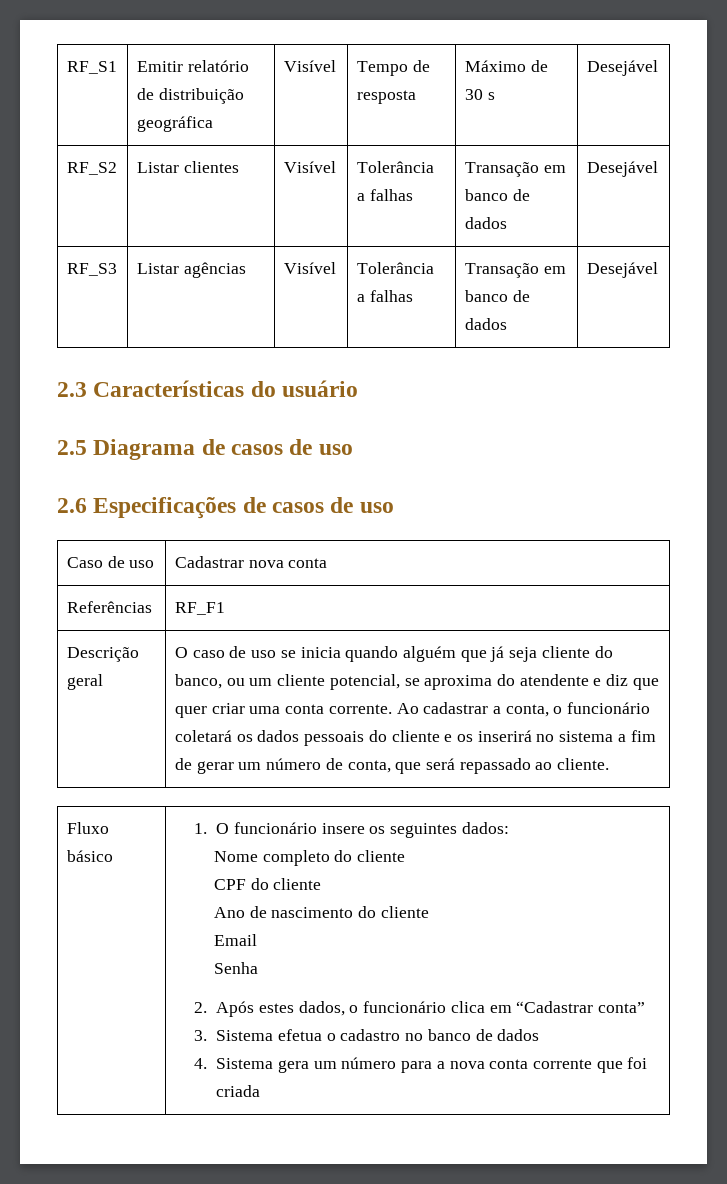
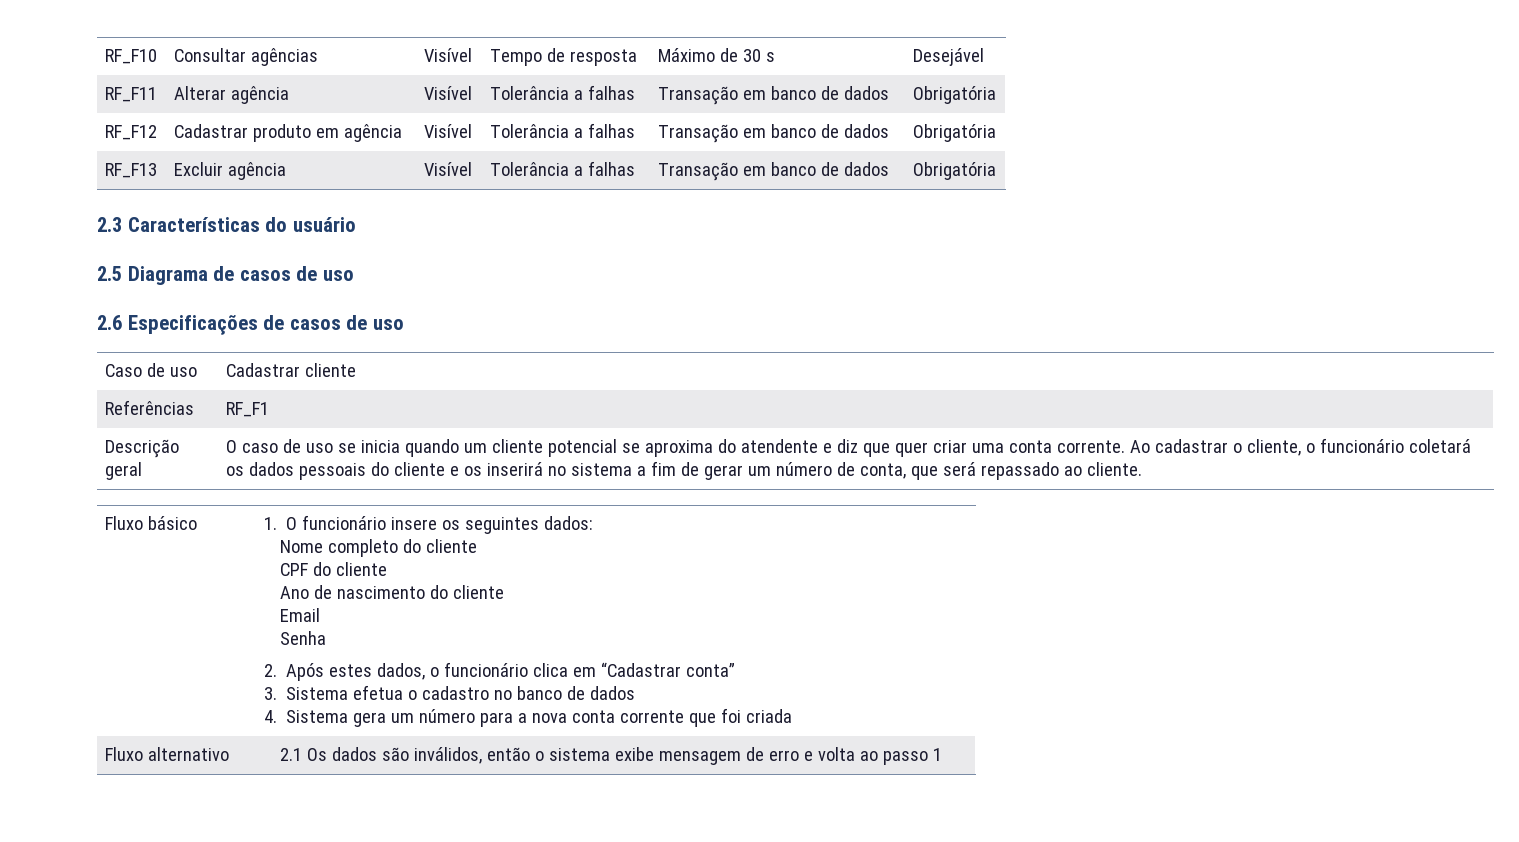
- RF_S1 | Emitir relatório de distribuição geográfica | Visível | Tempo de resposta | Máximo de 30 s | Desejável
+ RF_F10 | Consultar agências | Visível | Tempo de resposta | Máximo de 30 s | Desejável
- RF_S2 | Listar clientes | Visível | Tolerância a falhas | Transação em banco de dados | Desejável
- RF_S3 | Listar agências | Visível | Tolerância a falhas | Transação em banco de dados | Desejável
+ RF_F11 | Alterar agência | Visível | Tolerância a falhas | Transação em banco de dados | Obrigatória
+ RF_F12 | Cadastrar produto em agência | Visível | Tolerância a falhas | Transação em banco de dados | Obrigatória
+ RF_F13 | Excluir agência | Visível | Tolerância a falhas | Transação em banco de dados | Obrigatória
- Caso de uso | Cadastrar nova conta
+ Caso de uso | Cadastrar cliente
- O caso de uso se inicia quando alguém que já seja cliente do banco, ou um cliente potencial, se aproxima do atendente e diz que quer criar uma conta corrente.
+ O caso de uso se inicia quando um cliente potencial se aproxima do atendente e diz que quer criar uma conta corrente.
- Ao cadastrar a conta, o funcionário coletará os dados pessoais do cliente e os inserirá no sistema a fim de gerar um número de conta, que será repassado ao cliente.
+ Ao cadastrar o cliente, o funcionário coletará os dados pessoais do cliente e os inserirá no sistema a fim de gerar um número de conta, que será repassado ao cliente.
+ Fluxo alternativo | 2.1 Os dados são inválidos, então o sistema exibe mensagem de erro e volta ao passo 1

